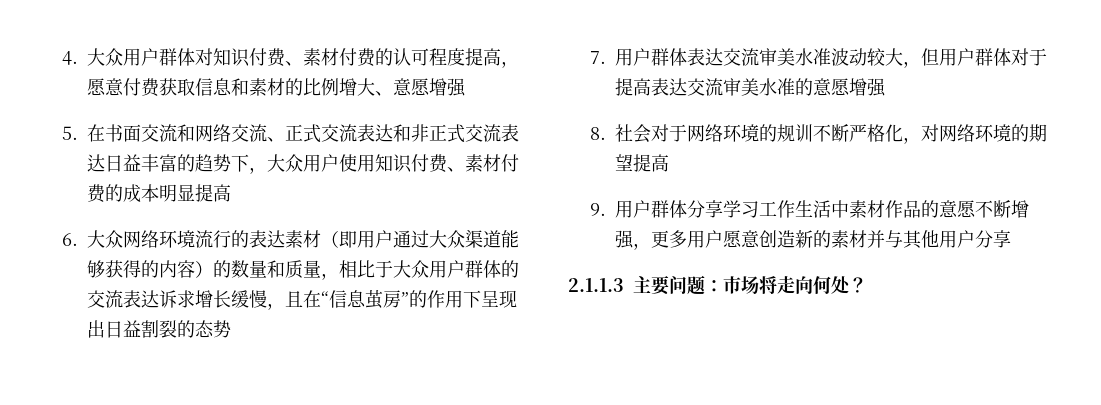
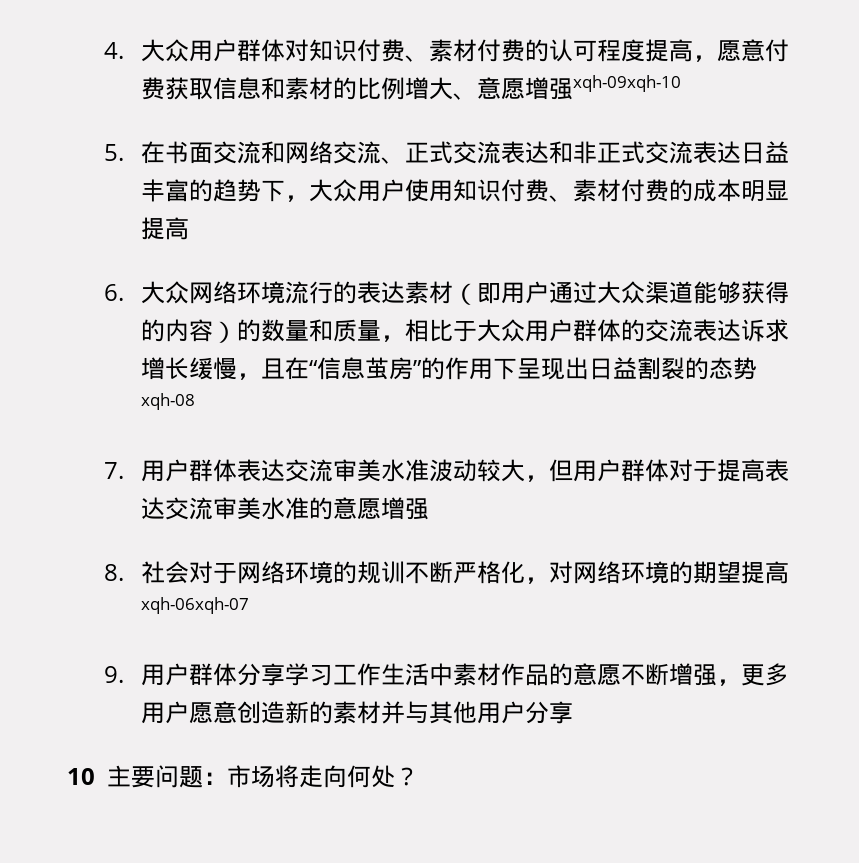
- 4.大众用户群体对知识付费、素材付费的认可程度提高，愿意付费获取信息和素材的比例增大、意愿增强
+ 4.大众用户群体对知识付费、素材付费的认可程度提高，愿意付费获取信息和素材的比例增大、意愿增强xqh-09xqh-10
- 6.大众网络环境流行的表达素材（即用户通过大众渠道能够获得的内容）的数量和质量，相比于大众用户群体的交流表达诉求增长缓慢，且在“信息茧房”的作用下呈现出日益割裂的态势
+ 6.大众网络环境流行的表达素材（即用户通过大众渠道能够获得的内容）的数量和质量，相比于大众用户群体的交流表达诉求增长缓慢，且在“信息茧房”的作用下呈现出日益割裂的态势xqh-08
- 8.社会对于网络环境的规训不断严格化，对网络环境的期望提高
+ 8.社会对于网络环境的规训不断严格化，对网络环境的期望提高xqh-06xqh-07
- 2.1.1.3主要问题：市场将走向何处？
+ 10主要问题：市场将走向何处？

